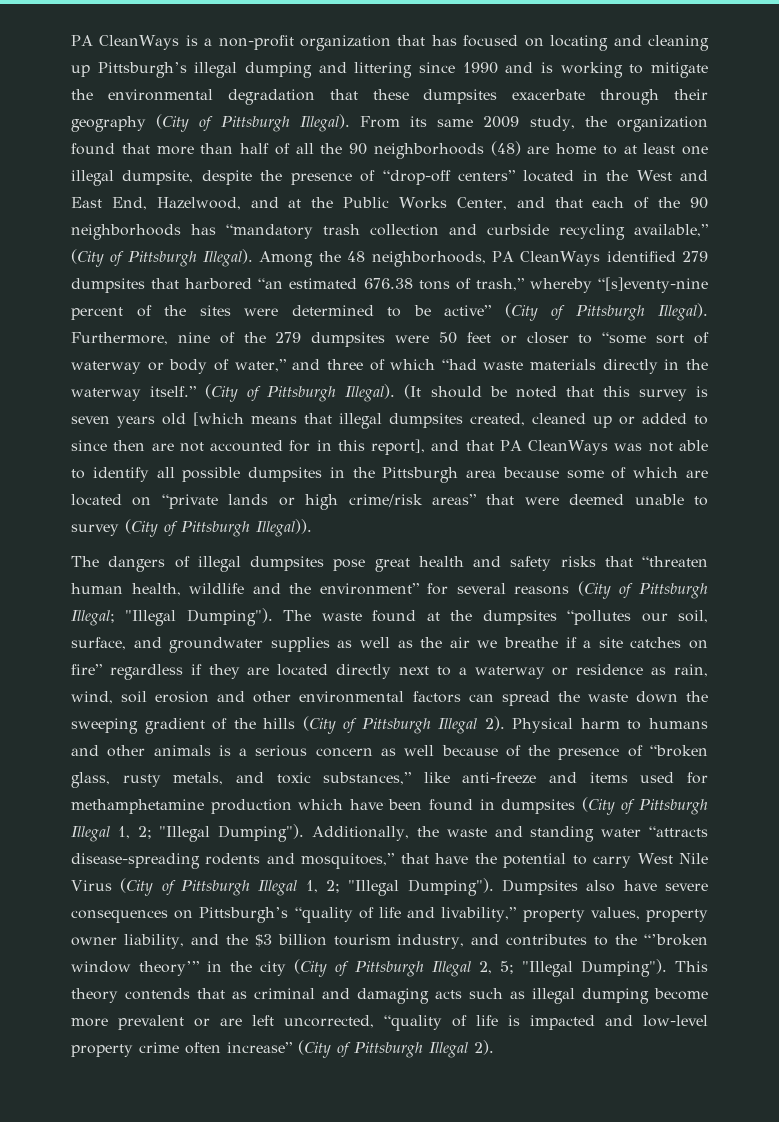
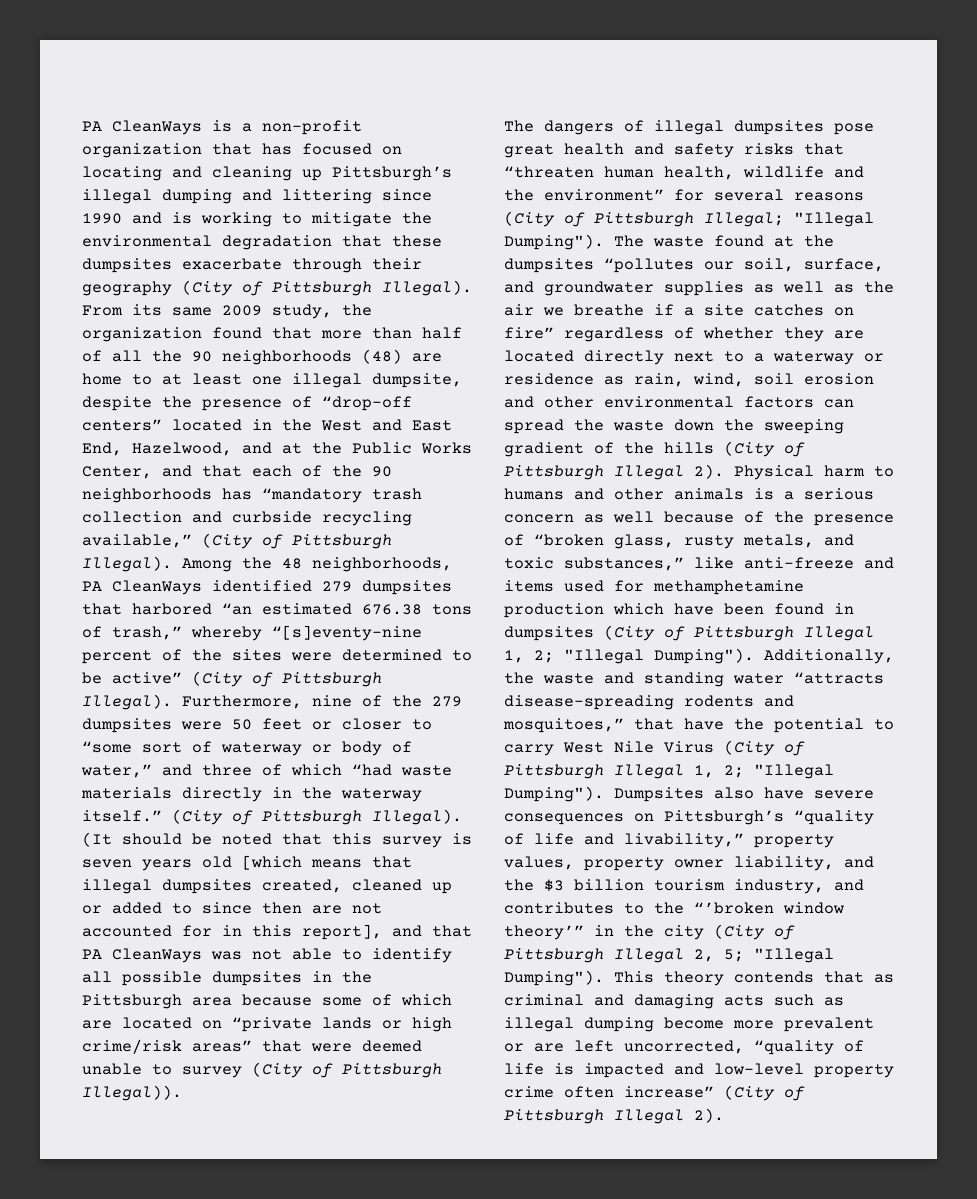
- The waste found at the dumpsites “pollutes our soil, surface, and groundwater supplies as well as the air we breathe if a site catches on fire” regardless if they are located directly next to a waterway or residence as rain, wind, soil erosion and other environmental factors can spread the waste down the sweeping gradient of the hills (City of Pittsburgh Illegal 2).
+ The waste found at the dumpsites “pollutes our soil, surface, and groundwater supplies as well as the air we breathe if a site catches on fire” regardless of whether they are located directly next to a waterway or residence as rain, wind, soil erosion and other environmental factors can spread the waste down the sweeping gradient of the hills (City of Pittsburgh Illegal 2).

